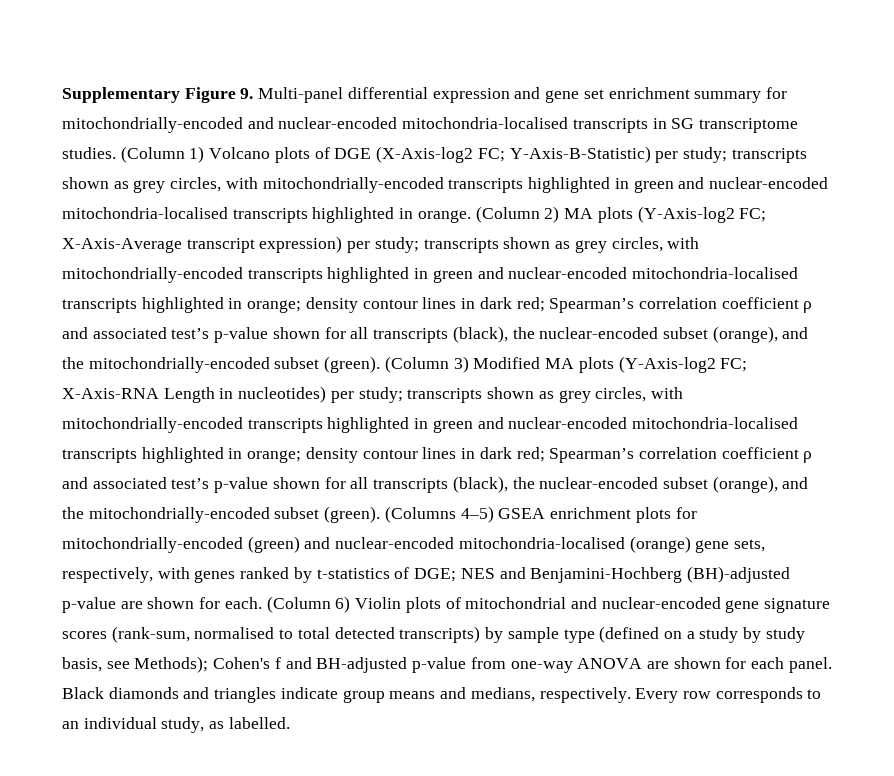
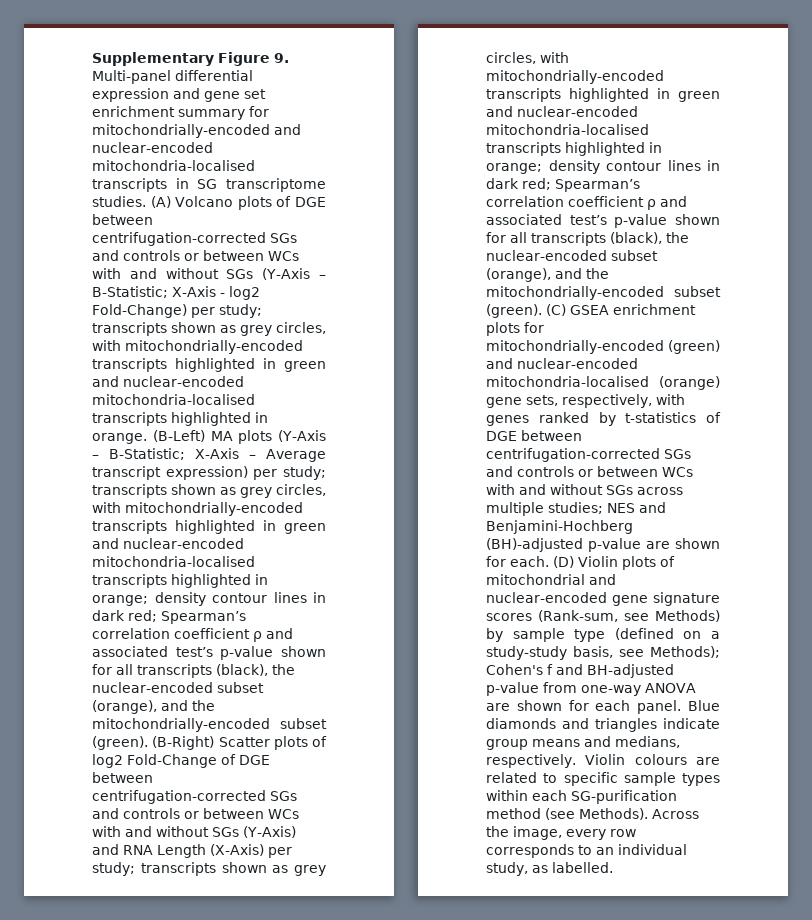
- (Column 1) Volcano plots of DGE (X-Axis-log2 FC; Y-Axis-B-Statistic) per study; transcripts shown as grey circles, with mitochondrially-encoded transcripts highlighted in green and nuclear-encoded mitochondria-localised transcripts highlighted in orange.
+ (A) Volcano plots of DGE between centrifugation-corrected SGs and controls or between WCs with and without SGs (Y-Axis – B-Statistic; X-Axis - log2 Fold-Change) per study; transcripts shown as grey circles, with mitochondrially-encoded transcripts highlighted in green and nuclear-encoded mitochondria-localised transcripts highlighted in orange.
- (Column 2) MA plots (Y-Axis-log2 FC; X-Axis-Average transcript expression) per study; transcripts shown as grey circles, with mitochondrially-encoded transcripts highlighted in green and nuclear-encoded mitochondria-localised transcripts highlighted in orange; density contour lines in dark red; Spearman’s correlation coefficient ρ and associated test’s p-value shown for all transcripts (black), the nuclear-encoded subset (orange), and the mitochondrially-encoded subset (green).
+ (B-Left) MA plots (Y-Axis – B-Statistic; X-Axis – Average transcript expression) per study; transcripts shown as grey circles, with mitochondrially-encoded transcripts highlighted in green and nuclear-encoded mitochondria-localised transcripts highlighted in orange; density contour lines in dark red; Spearman’s correlation coefficient ρ and associated test’s p-value shown for all transcripts (black), the nuclear-encoded subset (orange), and the mitochondrially-encoded subset (green).
- (Column 3) Modified MA plots (Y-Axis-log2 FC; X-Axis-RNA Length in nucleotides) per study; transcripts shown as grey circles, with mitochondrially-encoded transcripts highlighted in green and nuclear-encoded mitochondria-localised transcripts highlighted in orange; density contour lines in dark red; Spearman’s correlation coefficient ρ and associated test’s p-value shown for all transcripts (black), the nuclear-encoded subset (orange), and the mitochondrially-encoded subset (green).
+ (B-Right) Scatter plots of log2 Fold-Change of DGE between centrifugation-corrected SGs and controls or between WCs with and without SGs (Y-Axis) and RNA Length (X-Axis) per study; transcripts shown as grey circles, with mitochondrially-encoded transcripts highlighted in green and nuclear-encoded mitochondria-localised transcripts highlighted in orange; density contour lines in dark red; Spearman’s correlation coefficient ρ and associated test’s p-value shown for all transcripts (black), the nuclear-encoded subset (orange), and the mitochondrially-encoded subset (green).
- (Columns 4–5) GSEA enrichment plots for mitochondrially-encoded (green) and nuclear-encoded mitochondria-localised (orange) gene sets, respectively, with genes ranked by t-statistics of DGE; NES and Benjamini-Hochberg (BH)-adjusted p-value are shown for each.
+ (C) GSEA enrichment plots for mitochondrially-encoded (green) and nuclear-encoded mitochondria-localised (orange) gene sets, respectively, with genes ranked by t-statistics of DGE between centrifugation-corrected SGs and controls or between WCs with and without SGs across multiple studies; NES and Benjamini-Hochberg (BH)-adjusted p-value are shown for each.
- (Column 6) Violin plots of mitochondrial and nuclear-encoded gene signature scores (rank-sum, normalised to total detected transcripts) by sample type (defined on a study by study basis, see Methods); Cohen's f and BH-adjusted p-value from one-way ANOVA are shown for each panel.
+ (D) Violin plots of mitochondrial and nuclear-encoded gene signature scores (Rank-sum, see Methods) by sample type (defined on a study-study basis, see Methods); Cohen's f and BH-adjusted p-value from one-way ANOVA are shown for each panel.
- Black diamonds and triangles indicate group means and medians, respectively.
+ Blue diamonds and triangles indicate group means and medians, respectively.
- Every row corresponds to an individual study, as labelled.
+ Violin colours are related to specific sample types within each SG-purification method (see Methods). Across the image, every row corresponds to an individual study, as labelled.

